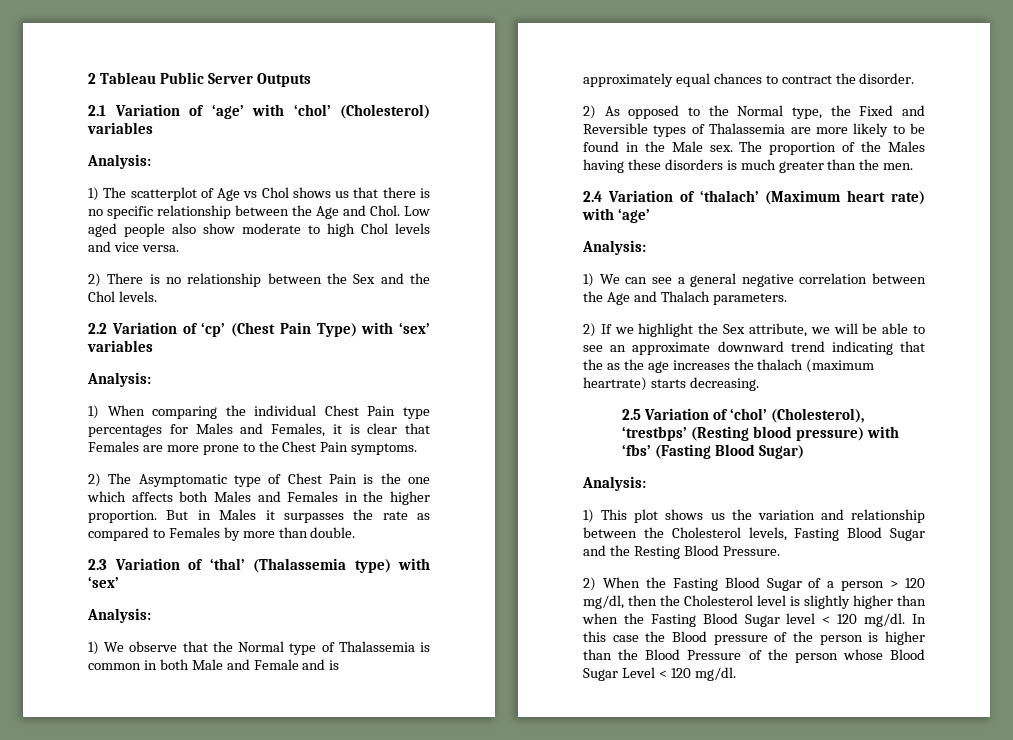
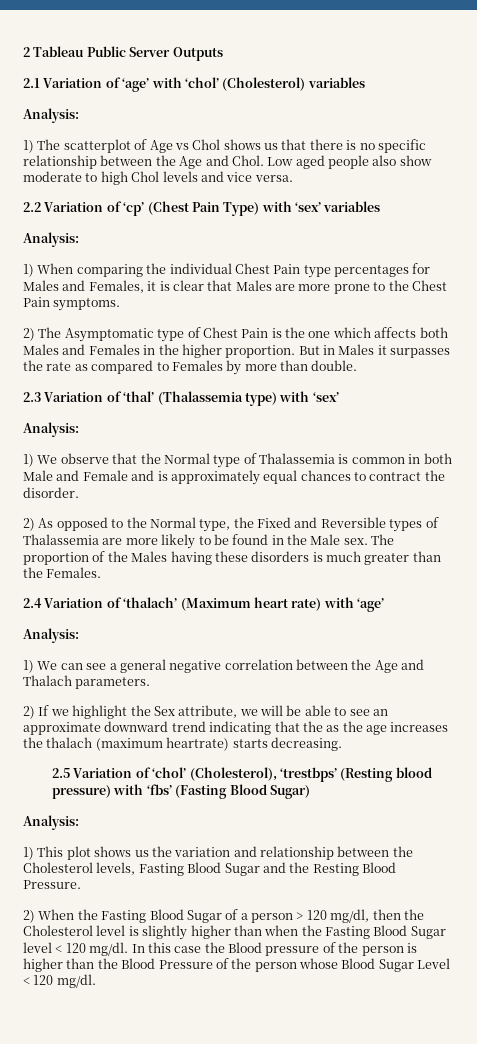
- 2) There is no relationship between the Sex and the Chol levels.
- 1) When comparing the individual Chest Pain type percentages for Males and Females, it is clear that Females are more prone to the Chest Pain symptoms.
+ 1) When comparing the individual Chest Pain type percentages for Males and Females, it is clear that Males are more prone to the Chest Pain symptoms.
- The proportion of the Males having these disorders is much greater than the men.
+ The proportion of the Males having these disorders is much greater than the Females.

